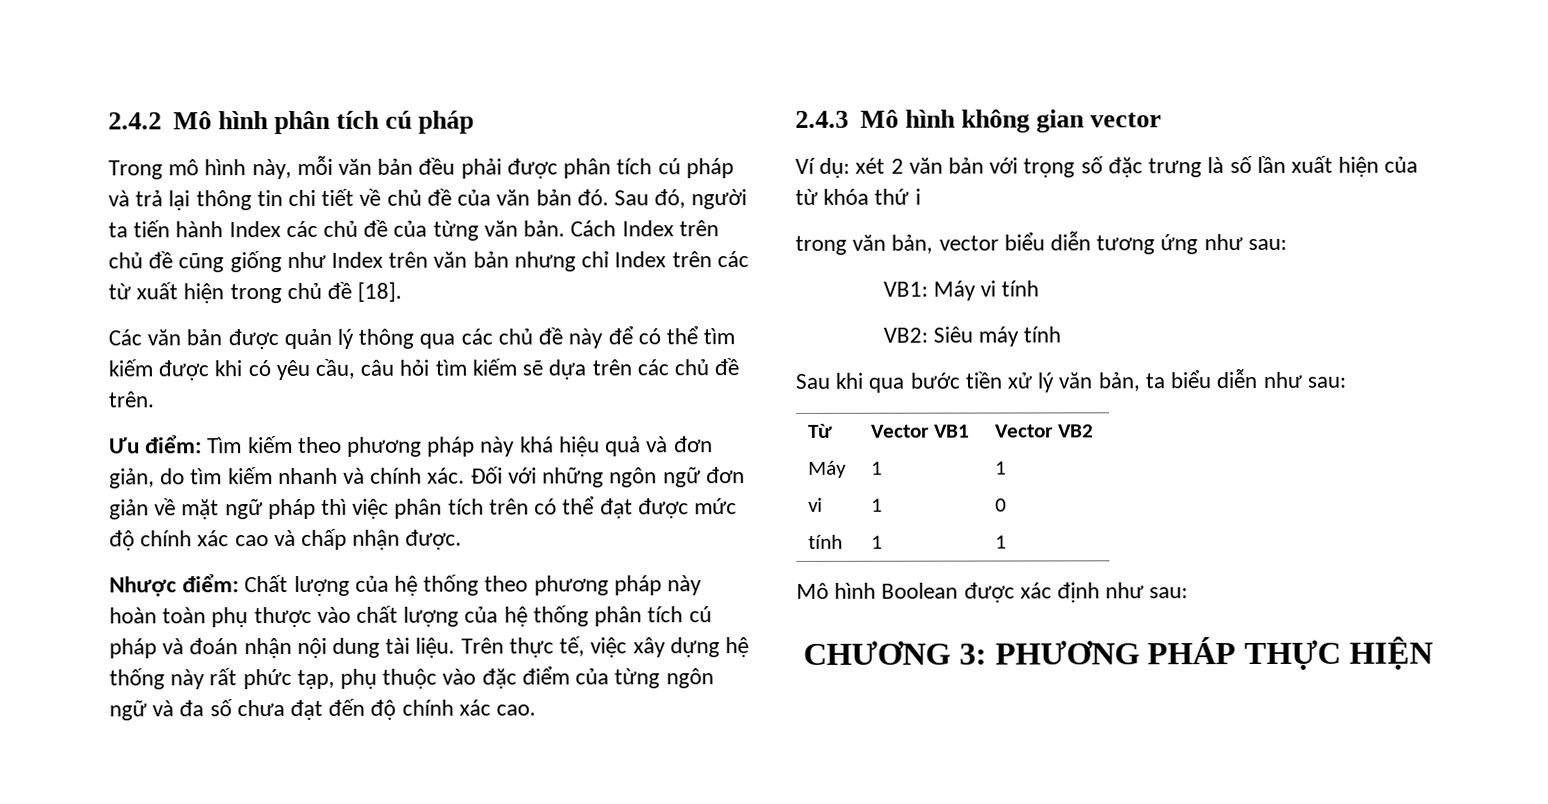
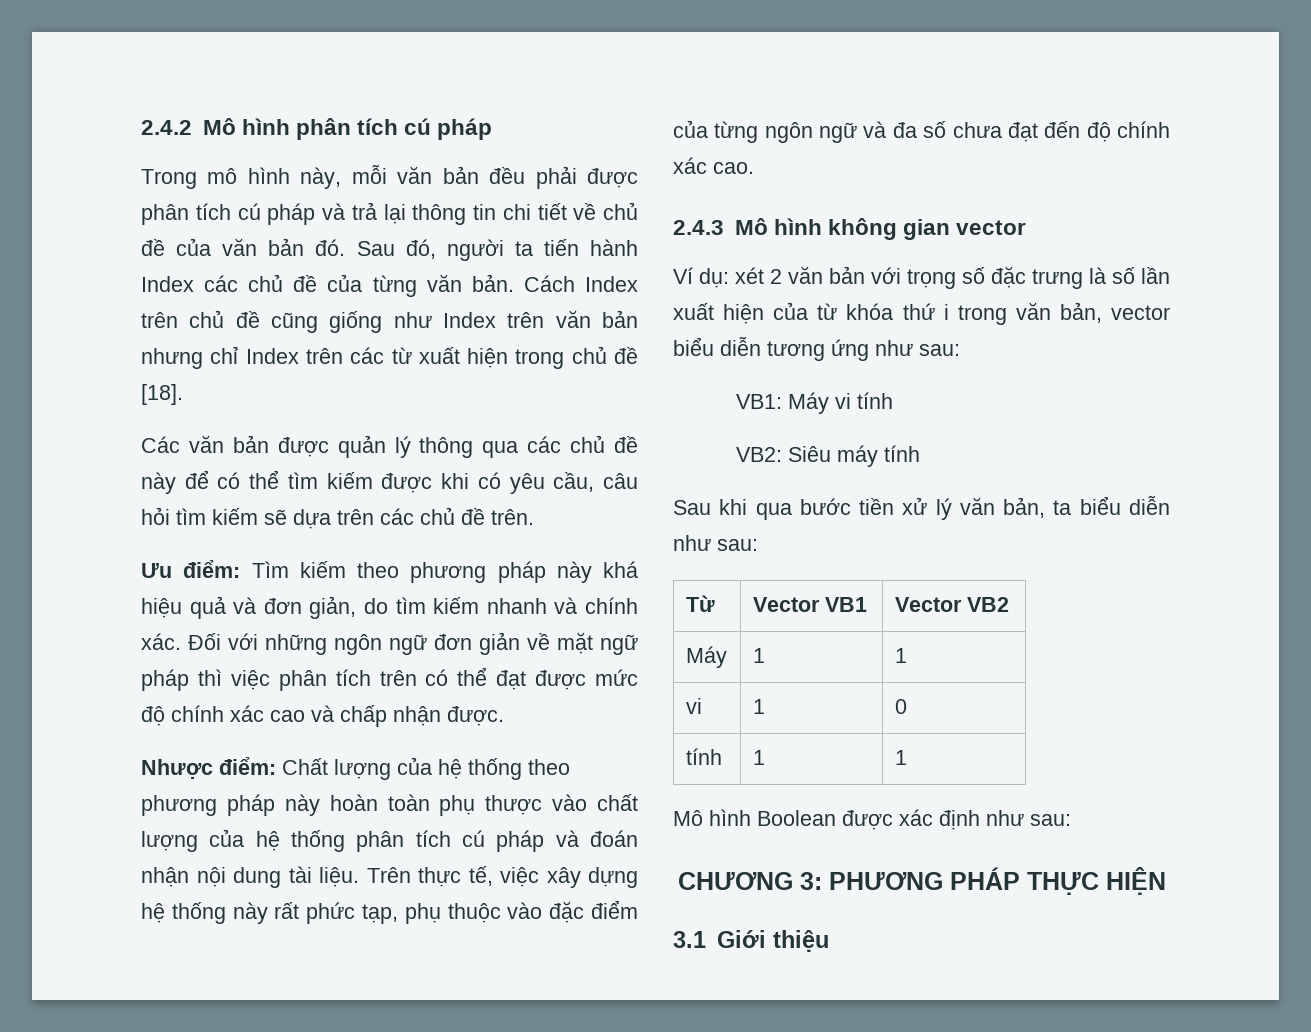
- Ví dụ: xét 2 văn bản với trọng số đặc trưng là số lần xuất hiện của từ khóa thứ i
- trong văn bản, vector biểu diễn tương ứng như sau:
+ Ví dụ: xét 2 văn bản với trọng số đặc trưng là số lần xuất hiện của từ khóa thứ i trong văn bản, vector biểu diễn tương ứng như sau:
+ 3.1 Giới thiệu

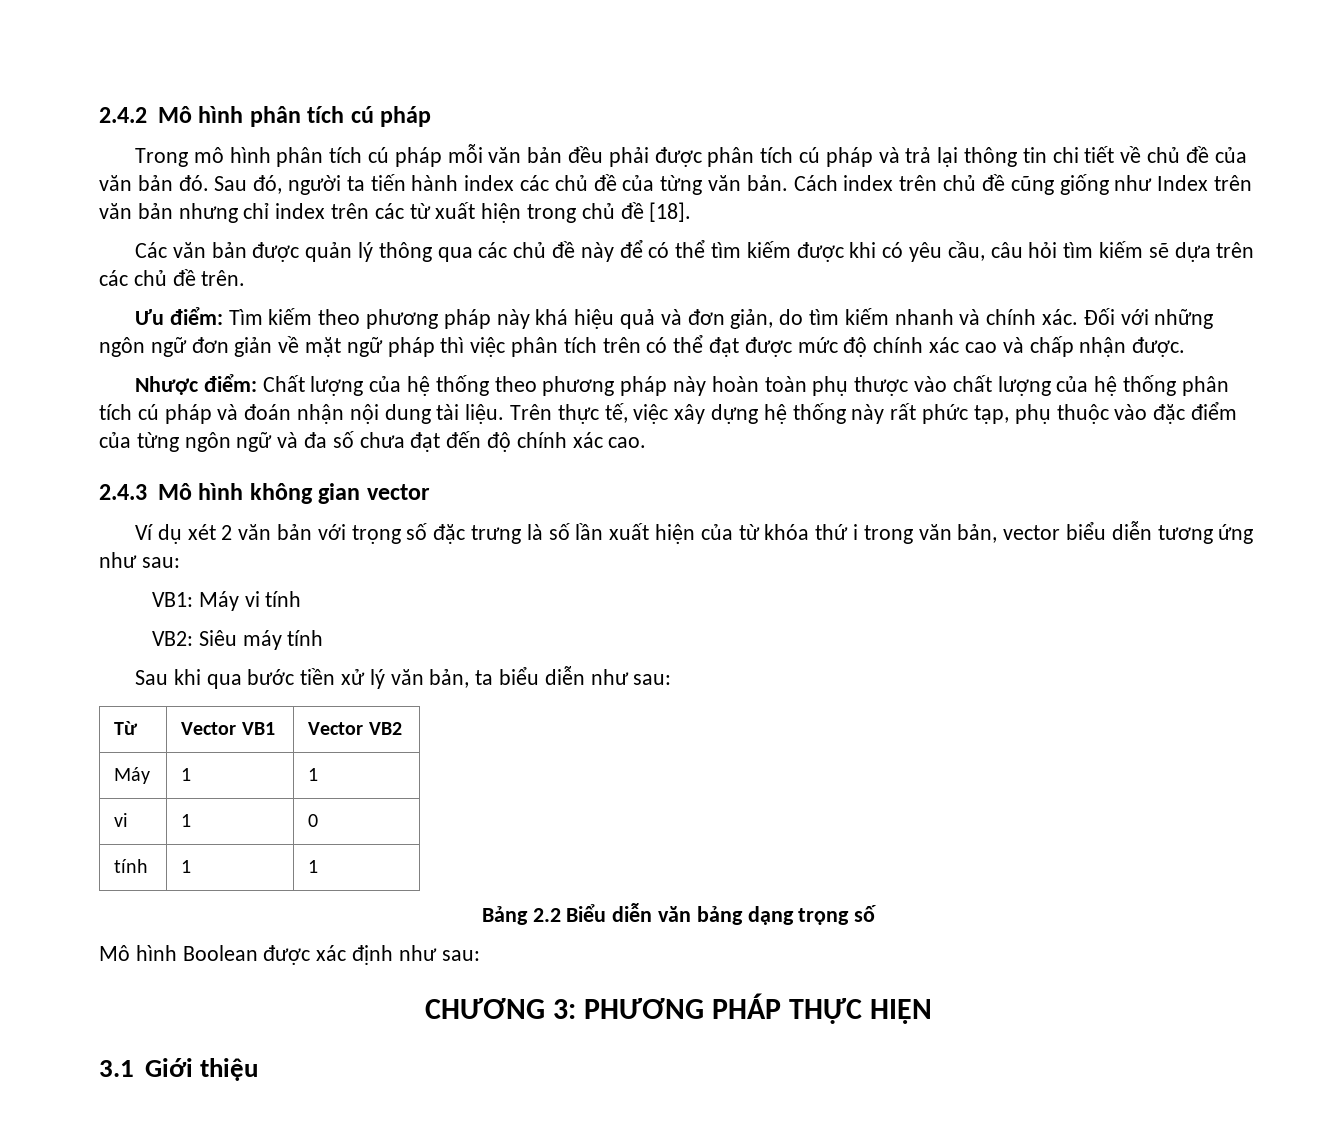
- Trong mô hình này, mỗi văn bản đều phải được phân tích cú pháp và trả lại thông tin chi tiết về chủ đề của văn bản đó.
+ Trong mô hình phân tích cú pháp mỗi văn bản đều phải được phân tích cú pháp và trả lại thông tin chi tiết về chủ đề của văn bản đó.
- Sau đó, người ta tiến hành Index các chủ đề của từng văn bản.
+ Sau đó, người ta tiến hành index các chủ đề của từng văn bản.
- Cách Index trên chủ đề cũng giống như Index trên văn bản nhưng chỉ Index trên các từ xuất hiện trong chủ đề [18].
+ Cách index trên chủ đề cũng giống như Index trên văn bản nhưng chỉ index trên các từ xuất hiện trong chủ đề [18].
- Ví dụ: xét 2 văn bản với trọng số đặc trưng là số lần xuất hiện của từ khóa thứ i trong văn bản, vector biểu diễn tương ứng như sau:
+ Ví dụ xét 2 văn bản với trọng số đặc trưng là số lần xuất hiện của từ khóa thứ i trong văn bản, vector biểu diễn tương ứng như sau:
+ Bảng 2.2 Biểu diễn văn bảng dạng trọng số

